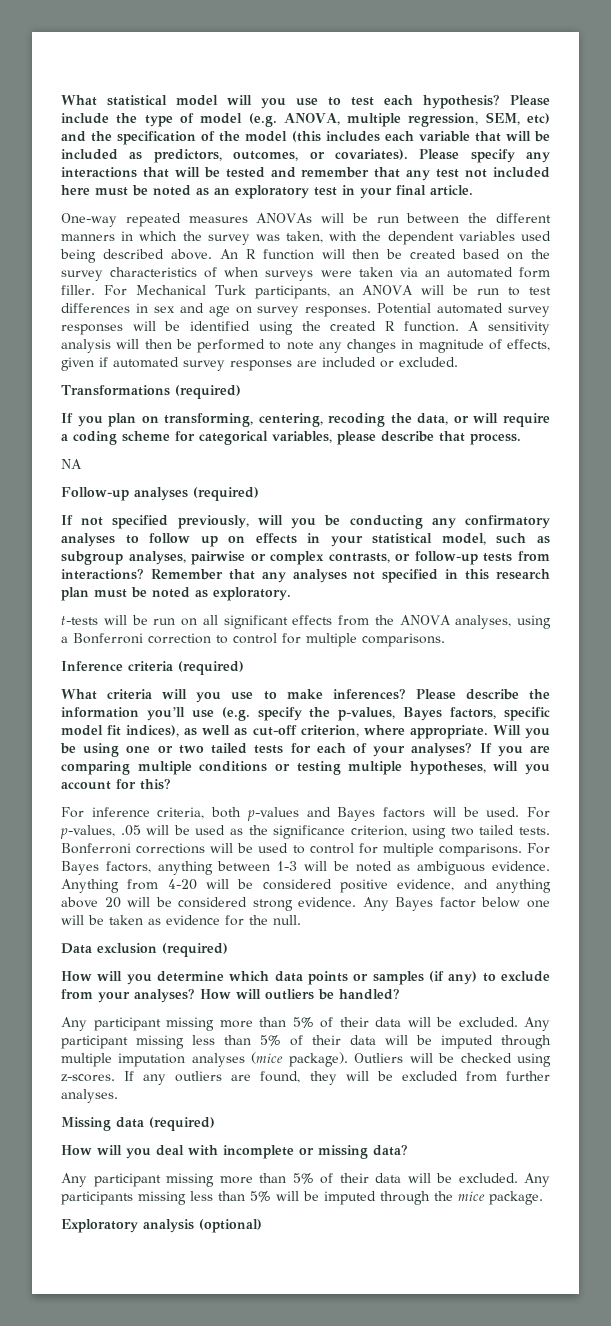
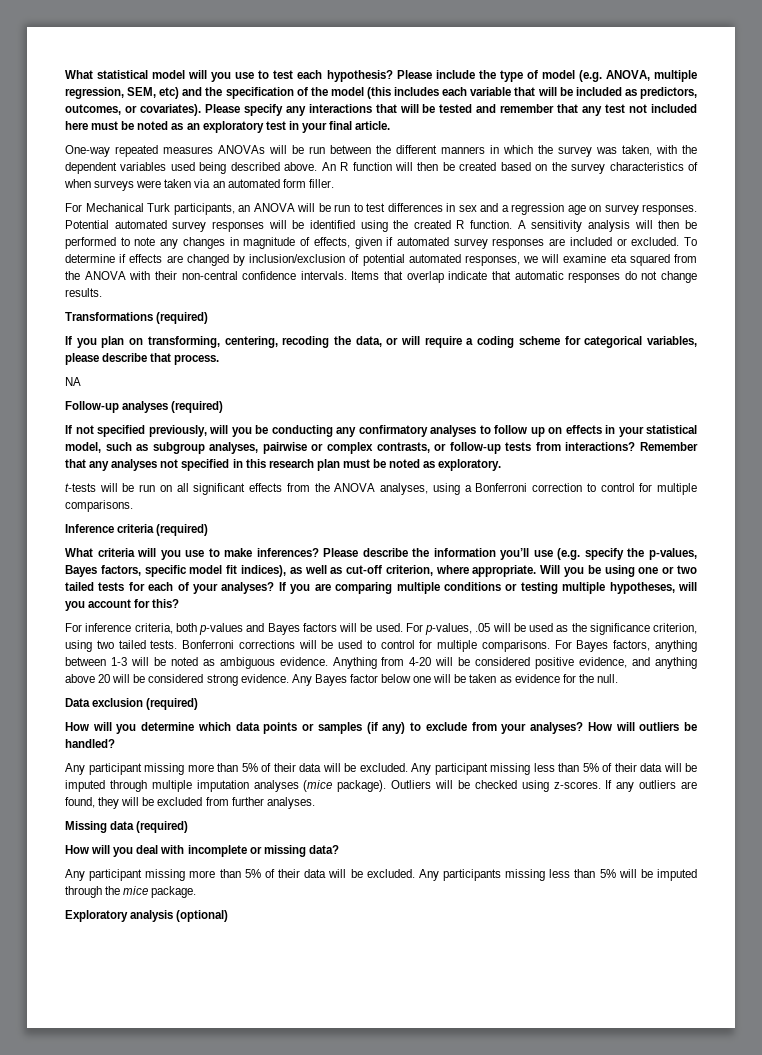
- An R function will then be created based on the survey characteristics of when surveys were taken via an automated form filler. For Mechanical Turk participants, an ANOVA will be run to test differences in sex and age on survey responses.
+ An R function will then be created based on the survey characteristics of when surveys were taken via an automated form filler.
+ For Mechanical Turk participants, an ANOVA will be run to test differences in sex and a regression age on survey responses.
+ To determine if effects are changed by inclusion/exclusion of potential automated responses, we will examine eta squared from the ANOVA with their non-central confidence intervals. Items that overlap indicate that automatic responses do not change results.

